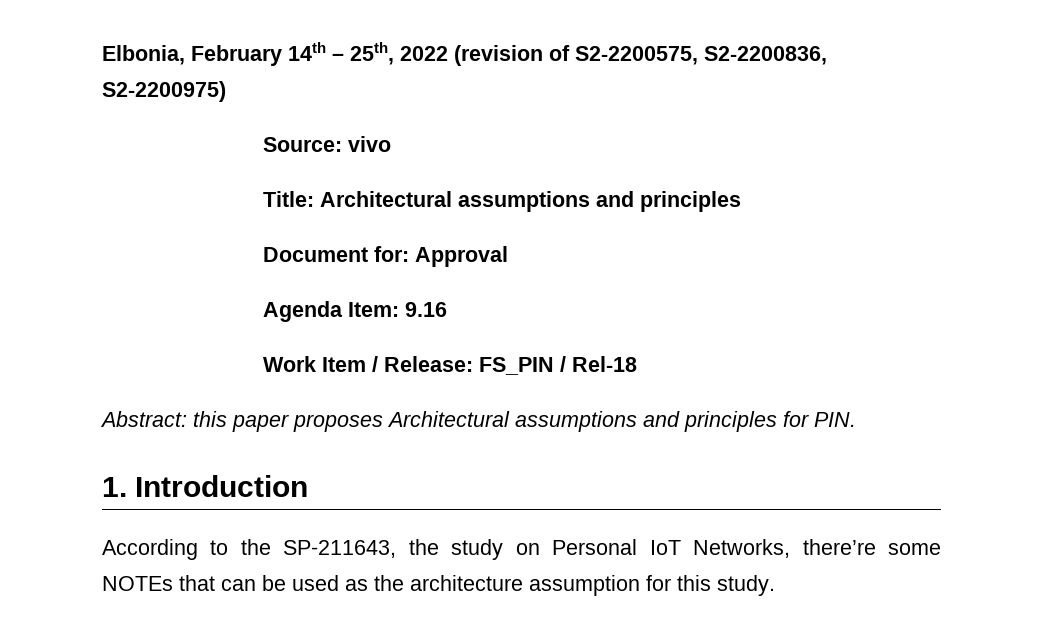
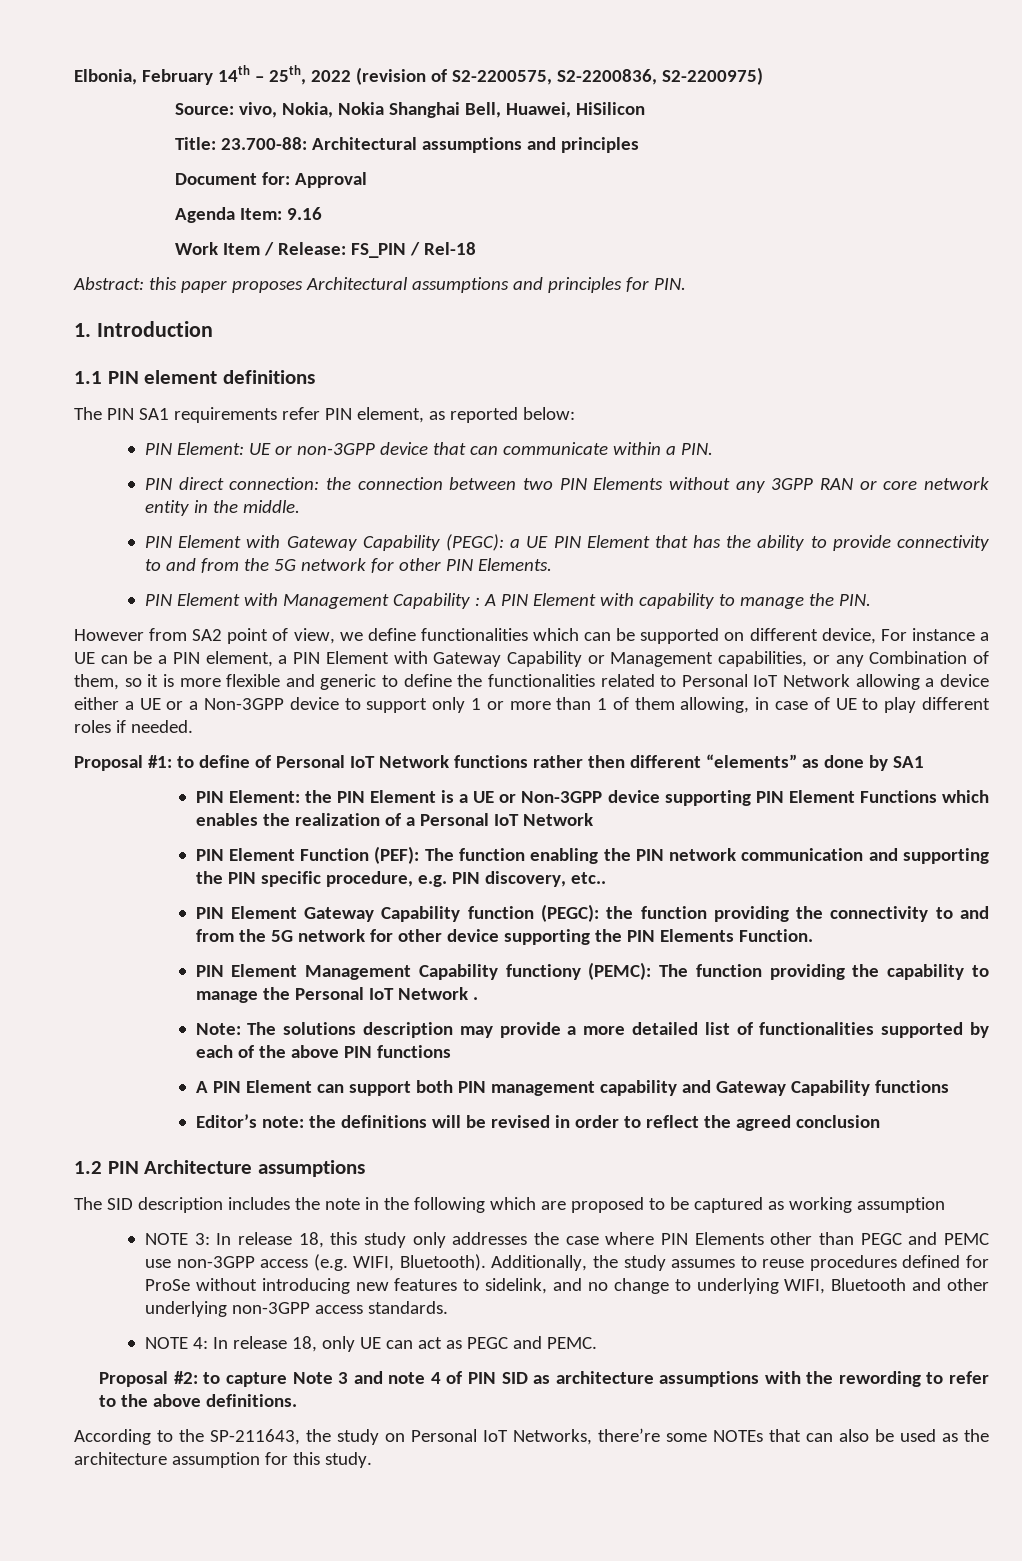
- Source: vivo
+ Source: vivo, Nokia, Nokia Shanghai Bell, Huawei, HiSilicon
- Title: Architectural assumptions and principles
+ Title: 23.700-88: Architectural assumptions and principles
+ 1.1 PIN element definitions
+ The PIN SA1 requirements refer PIN element, as reported below:
+ PIN Element: UE or non-3GPP device that can communicate within a PIN.
+ PIN direct connection: the connection between two PIN Elements without any 3GPP RAN or core network entity in the middle.
+ PIN Element with Gateway Capability (PEGC): a UE PIN Element that has the ability to provide connectivity to and from the 5G network for other PIN Elements.
+ PIN Element with Management Capability : A PIN Element with capability to manage the PIN.
+ However from SA2 point of view, we define functionalities which can be supported on different device, For instance a UE can be a PIN element, a PIN Element with Gateway Capability or Management capabilities, or any Combination of them, so it is more flexible and generic to define the functionalities related to Personal IoT Network allowing a device either a UE or a Non-3GPP device to support only 1 or more than 1 of them allowing, in case of UE to play different roles if needed.
+ Proposal #1: to define of Personal IoT Network functions rather then different “elements” as done by SA1
+ PIN Element: the PIN Element is a UE or Non-3GPP device supporting PIN Element Functions which enables the realization of a Personal IoT Network
+ PIN Element Function (PEF): The function enabling the PIN network communication and supporting the PIN specific procedure, e.g. PIN discovery, etc..
+ PIN Element Gateway Capability function (PEGC): the function providing the connectivity to and from the 5G network for other device supporting the PIN Elements Function.
+ PIN Element Management Capability functiony (PEMC): The function providing the capability to manage the Personal IoT Network .
+ Note: The solutions description may provide a more detailed list of functionalities supported by each of the above PIN functions
+ A PIN Element can support both PIN management capability and Gateway Capability functions
+ Editor’s note: the definitions will be revised in order to reflect the agreed conclusion
+ 1.2 PIN Architecture assumptions
+ The SID description includes the note in the following which are proposed to be captured as working assumption
+ NOTE 3: In release 18, this study only addresses the case where PIN Elements other than PEGC and PEMC use non-3GPP access (e.g. WIFI, Bluetooth). Additionally, the study assumes to reuse procedures defined for ProSe without introducing new features to sidelink, and no change to underlying WIFI, Bluetooth and other underlying non-3GPP access standards.
+ NOTE 4: In release 18, only UE can act as PEGC and PEMC.
+ Proposal #2: to capture Note 3 and note 4 of PIN SID as architecture assumptions with the rewording to refer to the above definitions.
- According to the SP-211643, the study on Personal IoT Networks, there’re some NOTEs that can be used as the architecture assumption for this study.
+ According to the SP-211643, the study on Personal IoT Networks, there’re some NOTEs that can also be used as the architecture assumption for this study.

